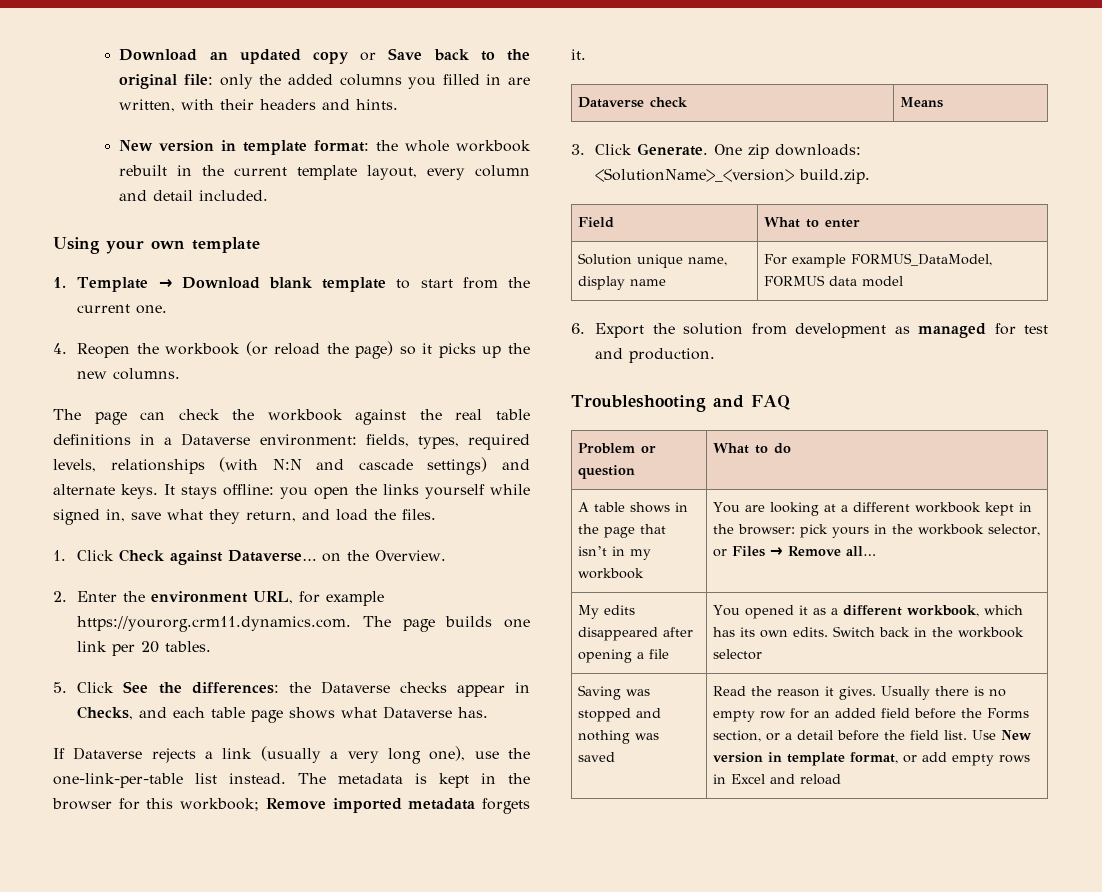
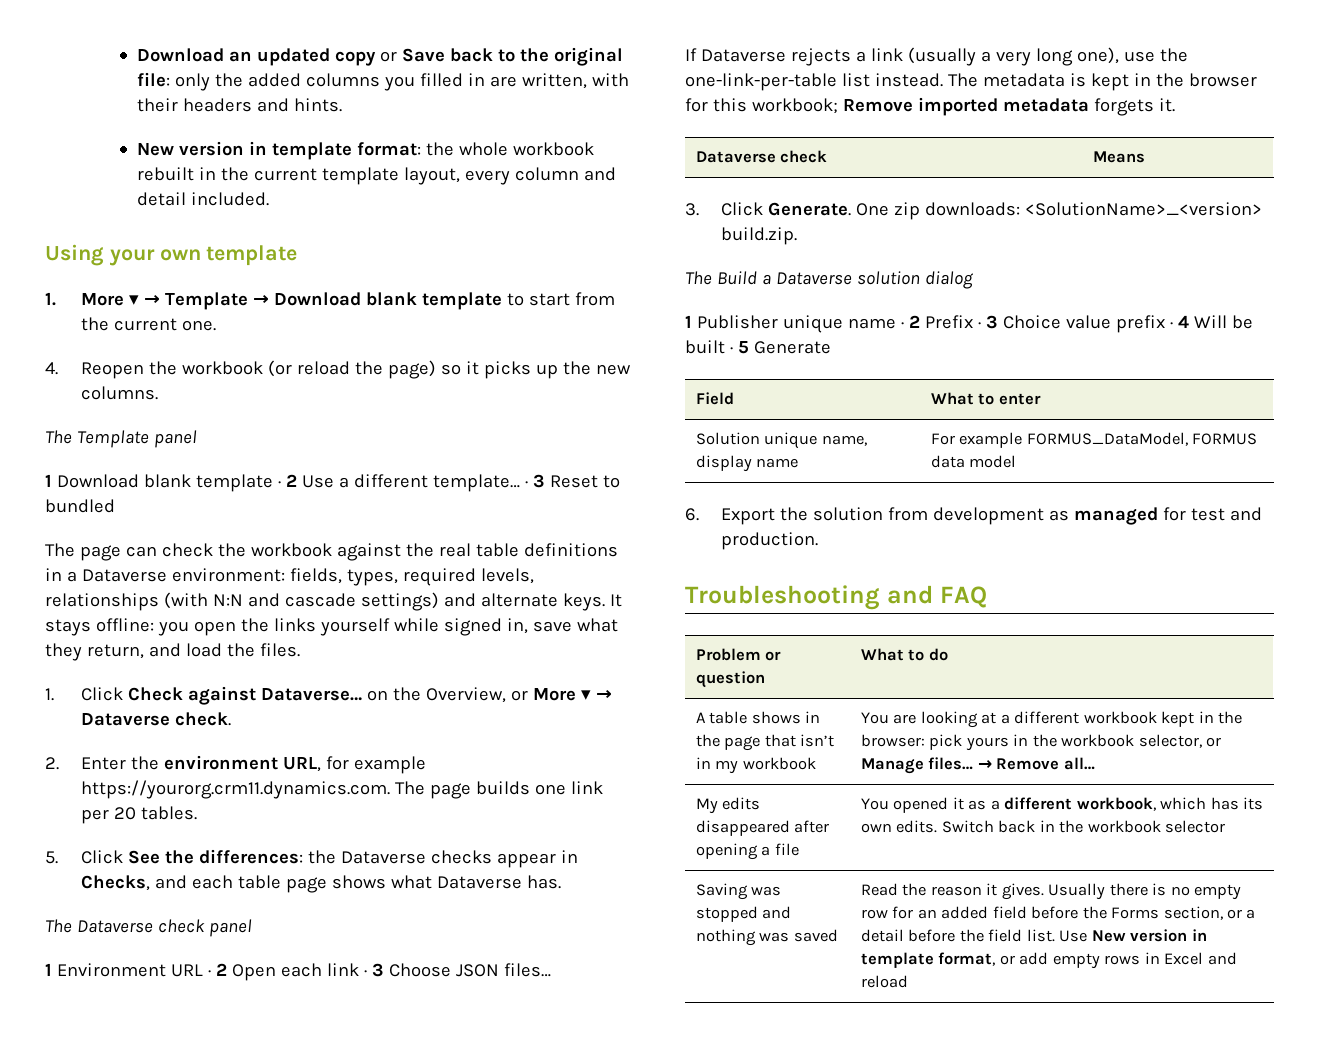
- 1. Template → Download blank template to start from the current one.
+ 1. More ▾ → Template → Download blank template to start from the current one.
+ The Template panel
+ 1 Download blank template · 2 Use a different template… · 3 Reset to bundled
- 1. Click Check against Dataverse… on the Overview.
+ 1. Click Check against Dataverse… on the Overview, or More ▾ → Dataverse check.
+ The Dataverse check panel
+ 1 Environment URL · 2 Open each link · 3 Choose JSON files…
+ The Build a Dataverse solution dialog
+ 1 Publisher unique name · 2 Prefix · 3 Choice value prefix · 4 Will be built · 5 Generate
- A table shows in the page that isn’t in my workbook | You are looking at a different workbook kept in the browser: pick yours in the workbook selector, or Files → Remove all…
+ A table shows in the page that isn’t in my workbook | You are looking at a different workbook kept in the browser: pick yours in the workbook selector, or Manage files… → Remove all…

